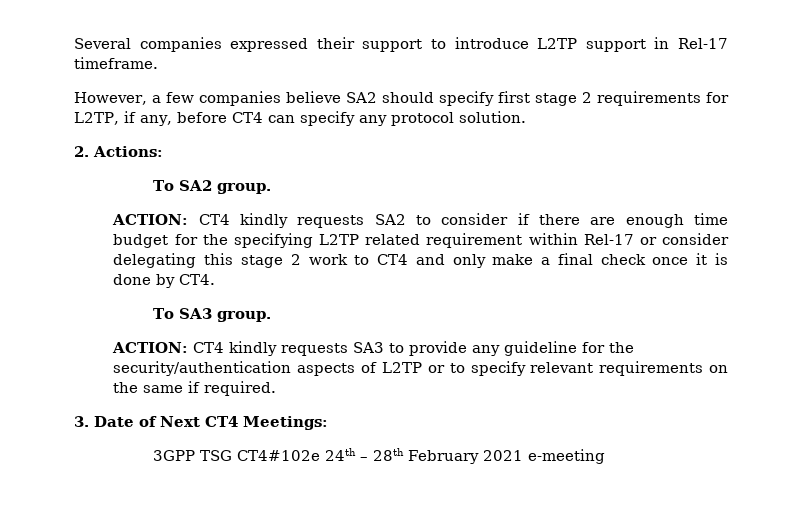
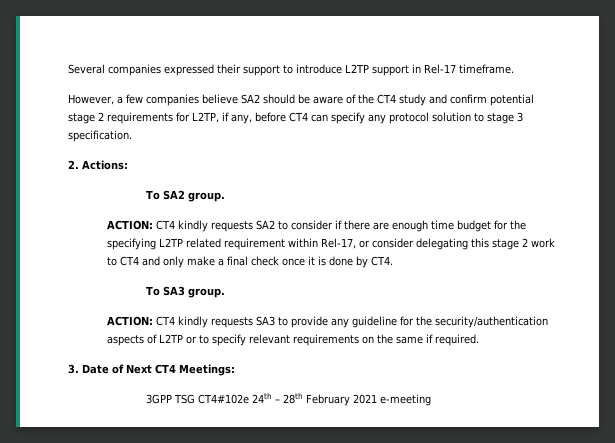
- However, a few companies believe SA2 should specify first stage 2 requirements for L2TP, if any, before CT4 can specify any protocol solution.
+ However, a few companies believe SA2 should be aware of the CT4 study and confirm potential stage 2 requirements for L2TP, if any, before CT4 can specify any protocol solution to stage 3 specification.
- ACTION: CT4 kindly requests SA2 to consider if there are enough time budget for the specifying L2TP related requirement within Rel-17 or consider delegating this stage 2 work to CT4 and only make a final check once it is done by CT4.
+ ACTION: CT4 kindly requests SA2 to consider if there are enough time budget for the specifying L2TP related requirement within Rel-17, or consider delegating this stage 2 work to CT4 and only make a final check once it is done by CT4.

